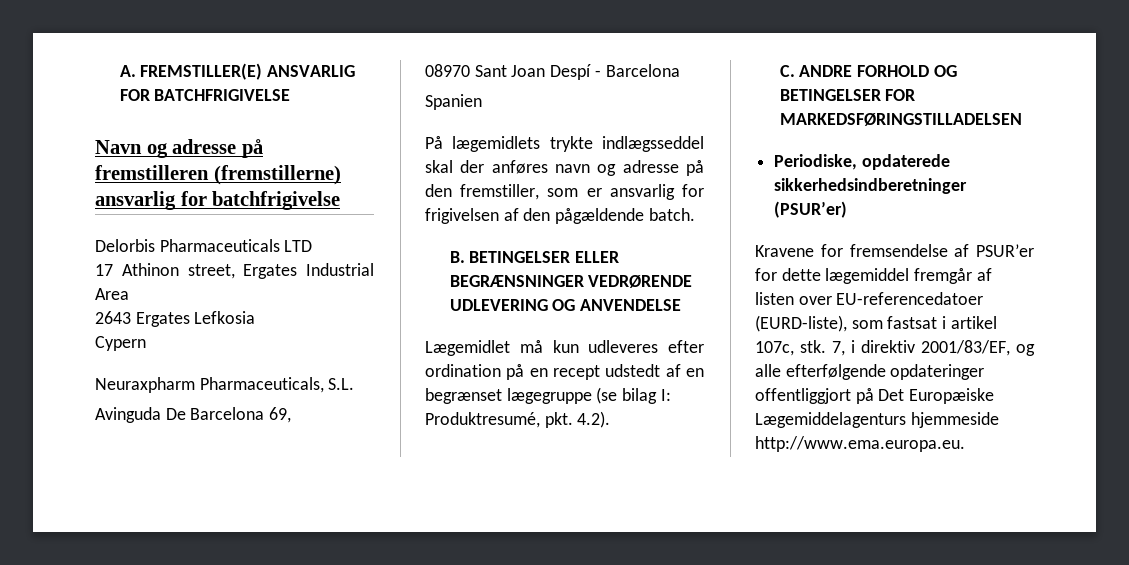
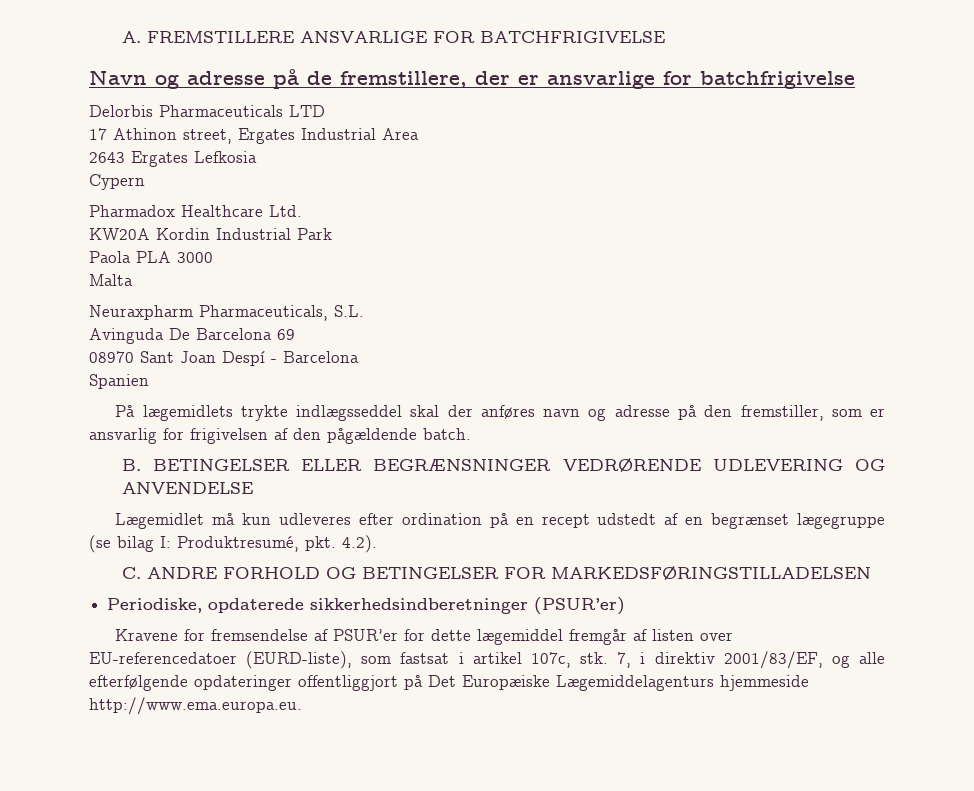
- A. FREMSTILLER(E) ANSVARLIG FOR BATCHFRIGIVELSE
+ A. FREMSTILLERE ANSVARLIGE FOR BATCHFRIGIVELSE
- Navn og adresse på fremstilleren (fremstillerne) ansvarlig for batchfrigivelse
+ Navn og adresse på de fremstillere, der er ansvarlige for batchfrigivelse
+ Pharmadox Healthcare Ltd.
+ KW20A Kordin Industrial Park
+ Paola PLA 3000
+ Malta
- Avinguda De Barcelona 69,
+ Avinguda De Barcelona 69

